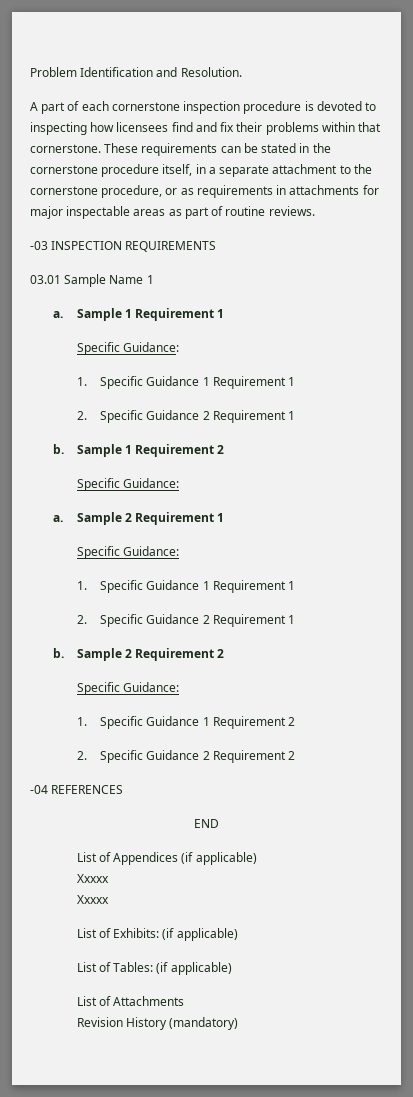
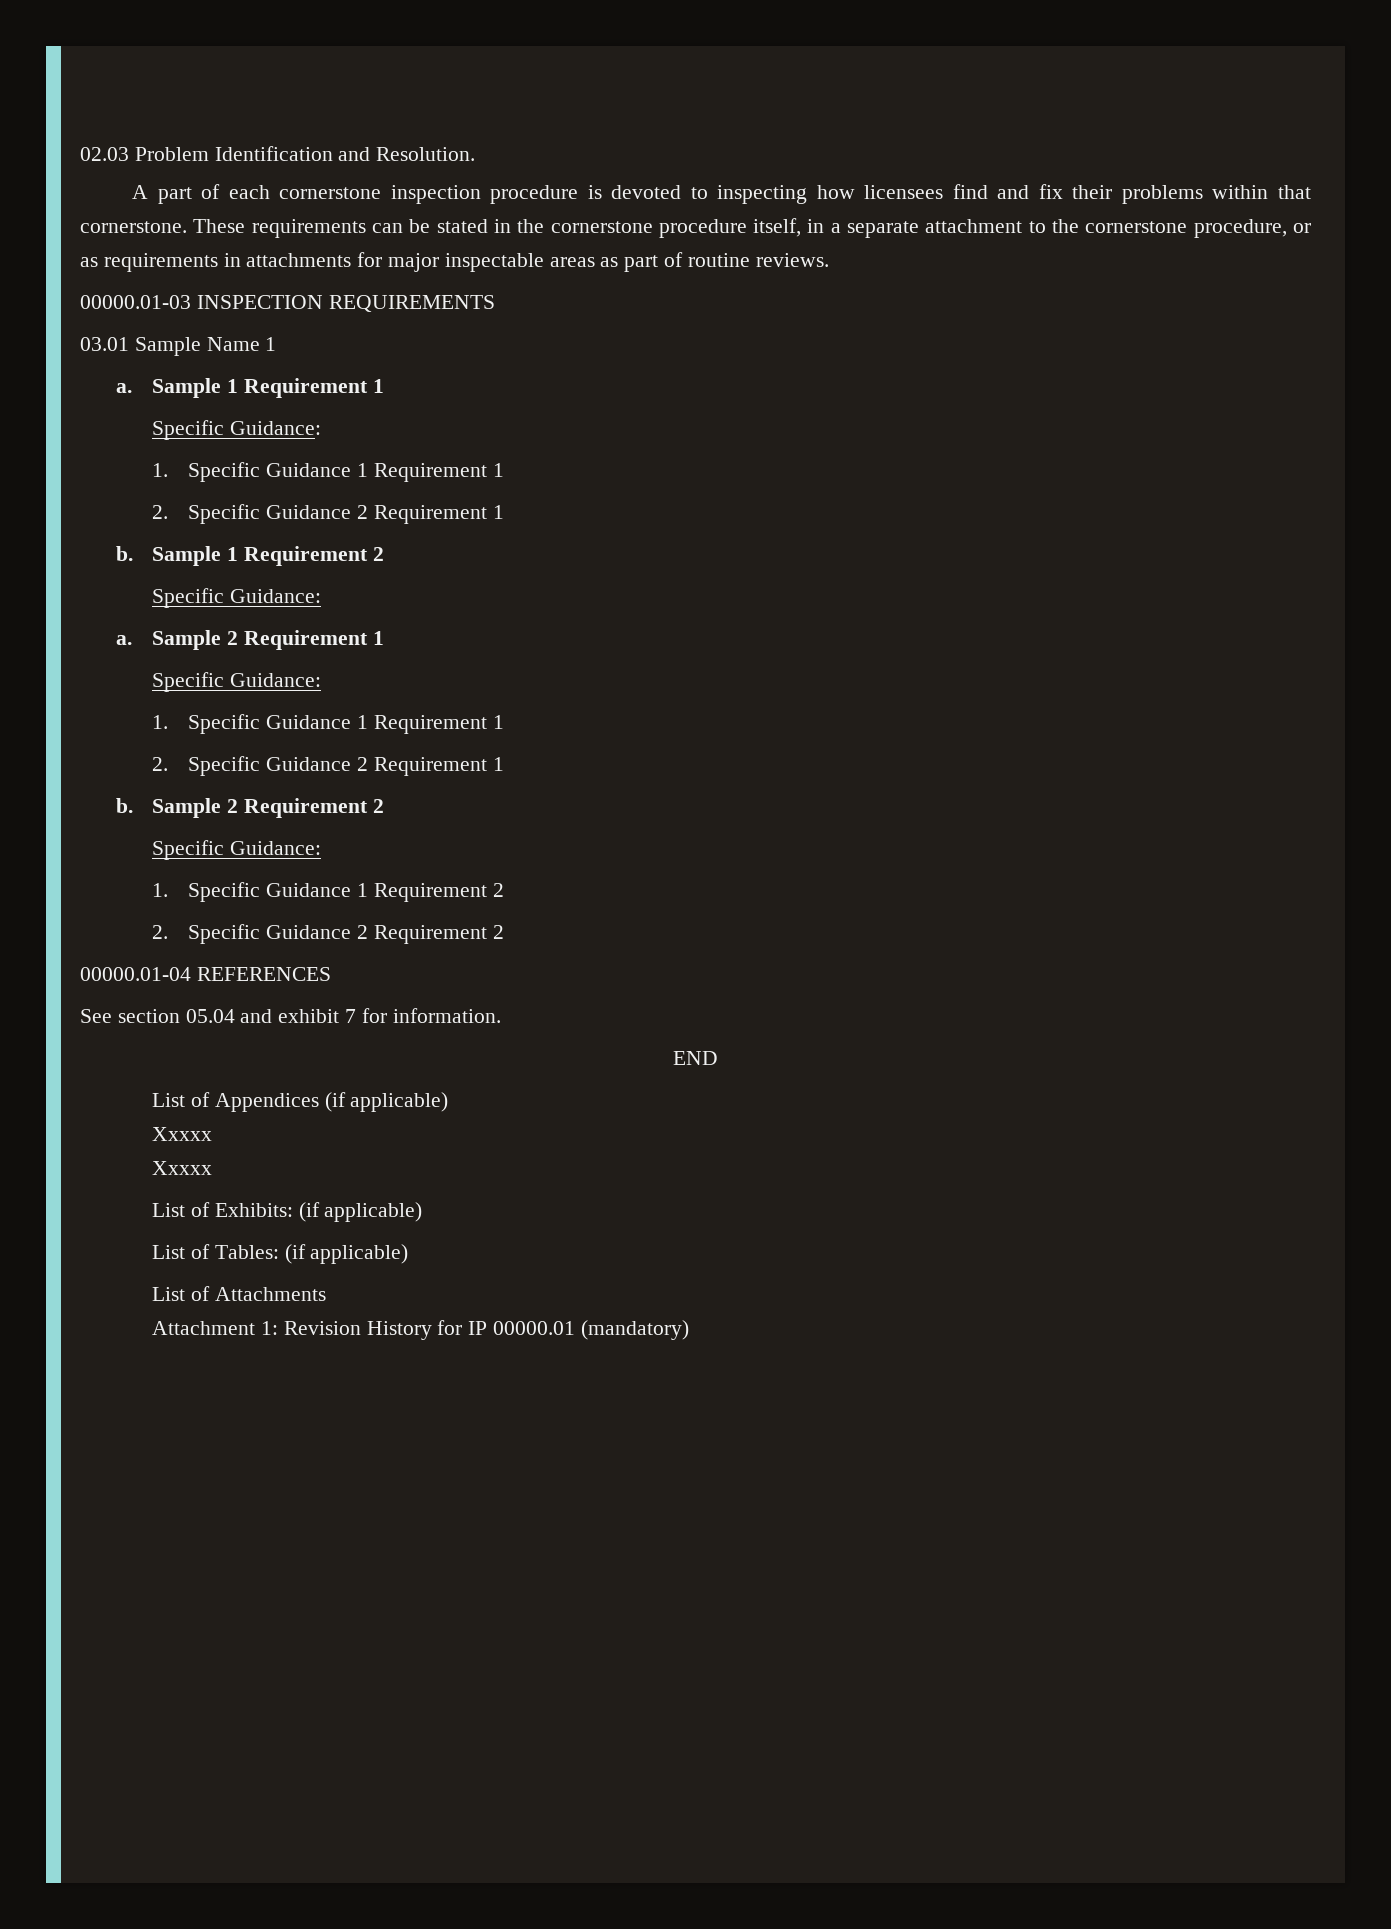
- Problem Identification and Resolution.
+ 02.03 Problem Identification and Resolution.
- -03 INSPECTION REQUIREMENTS
+ 00000.01-03 INSPECTION REQUIREMENTS
- -04 REFERENCES
+ 00000.01-04 REFERENCES
+ See section 05.04 and exhibit 7 for information.
- Revision History (mandatory)
+ Attachment 1: Revision History for IP 00000.01 (mandatory)

